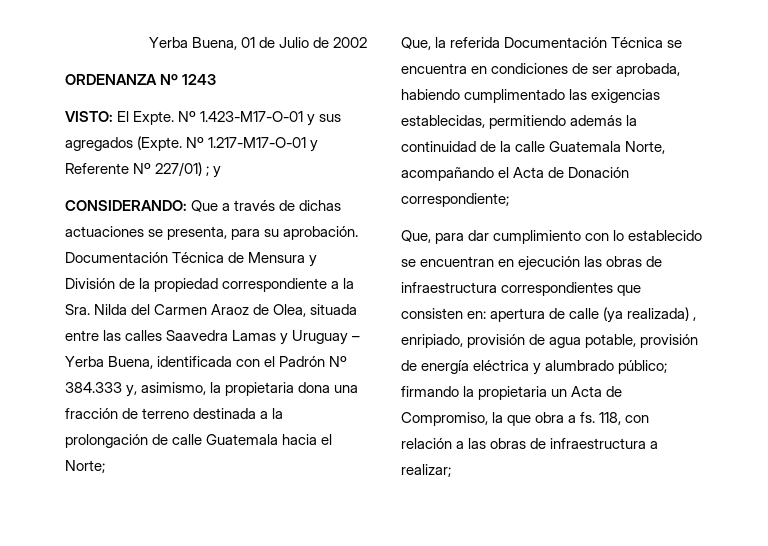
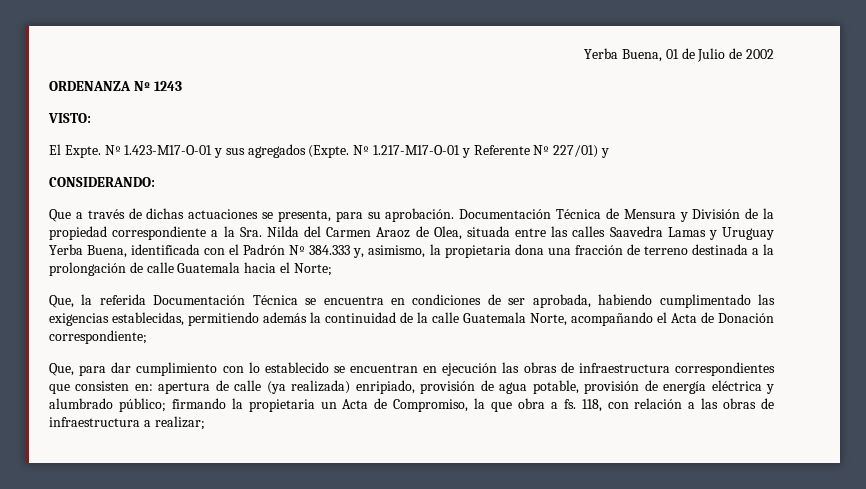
- VISTO: El Expte.
+ VISTO:
+ El Expte.
- Nº 1.217-M17-O-01 y Referente Nº 227/01) ; y
+ Nº 1.217-M17-O-01 y Referente Nº 227/01) y
- CONSIDERANDO: Que a través de dichas actuaciones se presenta, para su aprobación.
+ CONSIDERANDO:
+ Que a través de dichas actuaciones se presenta, para su aprobación.
- Documentación Técnica de Mensura y División de la propiedad correspondiente a la Sra. Nilda del Carmen Araoz de Olea, situada entre las calles Saavedra Lamas y Uruguay – Yerba Buena, identificada con el Padrón Nº 384.333 y, asimismo, la propietaria dona una fracción de terreno destinada a la prolongación de calle Guatemala hacia el Norte;
+ Documentación Técnica de Mensura y División de la propiedad correspondiente a la Sra. Nilda del Carmen Araoz de Olea, situada entre las calles Saavedra Lamas y Uruguay Yerba Buena, identificada con el Padrón Nº 384.333 y, asimismo, la propietaria dona una fracción de terreno destinada a la prolongación de calle Guatemala hacia el Norte;
- Que, para dar cumplimiento con lo establecido se encuentran en ejecución las obras de infraestructura correspondientes que consisten en: apertura de calle (ya realizada) , enripiado, provisión de agua potable, provisión de energía eléctrica y alumbrado público; firmando la propietaria un Acta de Compromiso, la que obra a fs.
+ Que, para dar cumplimiento con lo establecido se encuentran en ejecución las obras de infraestructura correspondientes que consisten en: apertura de calle (ya realizada) enripiado, provisión de agua potable, provisión de energía eléctrica y alumbrado público; firmando la propietaria un Acta de Compromiso, la que obra a fs.

